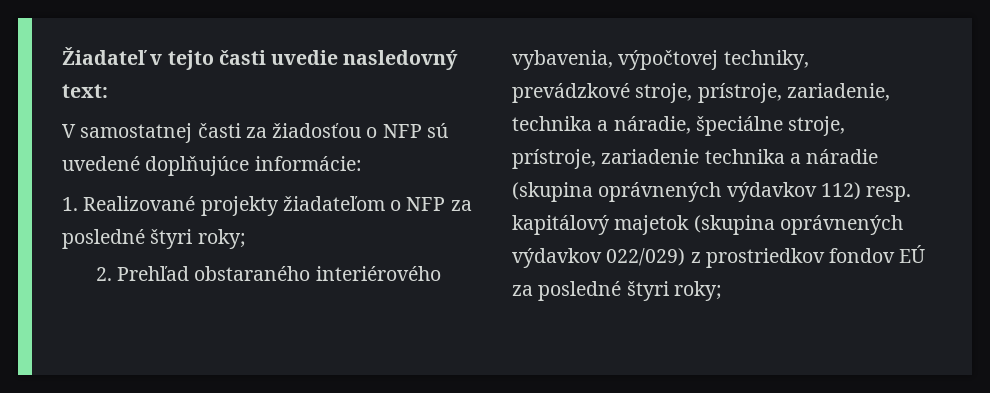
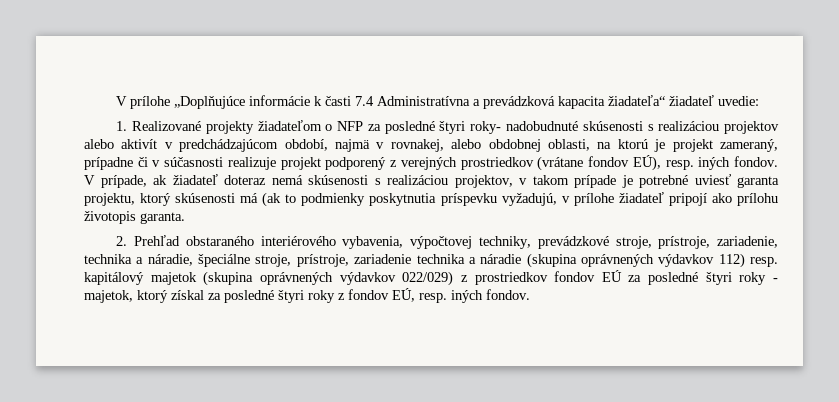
- Žiadateľ v tejto časti uvedie nasledovný text:
- V samostatnej časti za žiadosťou o NFP sú uvedené doplňujúce informácie:
+ V prílohe „Doplňujúce informácie k časti 7.4 Administratívna a prevádzková kapacita žiadateľa“ žiadateľ uvedie:
- 1. Realizované projekty žiadateľom o NFP za posledné štyri roky;
+ 1. Realizované projekty žiadateľom o NFP za posledné štyri roky- nadobudnuté skúsenosti s realizáciou projektov alebo aktivít v predchádzajúcom období, najmä v rovnakej, alebo obdobnej oblasti, na ktorú je projekt zameraný, prípadne či v súčasnosti realizuje projekt podporený z verejných prostriedkov (vrátane fondov EÚ), resp. iných fondov. V prípade, ak žiadateľ doteraz nemá skúsenosti s realizáciou projektov, v takom prípade je potrebné uviesť garanta projektu, ktorý skúsenosti má (ak to podmienky poskytnutia príspevku vyžadujú, v prílohe žiadateľ pripojí ako prílohu životopis garanta.
- 2. Prehľad obstaraného interiérového vybavenia, výpočtovej techniky, prevádzkové stroje, prístroje, zariadenie, technika a náradie, špeciálne stroje, prístroje, zariadenie technika a náradie (skupina oprávnených výdavkov 112) resp. kapitálový majetok (skupina oprávnených výdavkov 022/029) z prostriedkov fondov EÚ za posledné štyri roky;
+ 2. Prehľad obstaraného interiérového vybavenia, výpočtovej techniky, prevádzkové stroje, prístroje, zariadenie, technika a náradie, špeciálne stroje, prístroje, zariadenie technika a náradie (skupina oprávnených výdavkov 112) resp. kapitálový majetok (skupina oprávnených výdavkov 022/029) z prostriedkov fondov EÚ za posledné štyri roky - majetok, ktorý získal za posledné štyri roky z fondov EÚ, resp. iných fondov.

